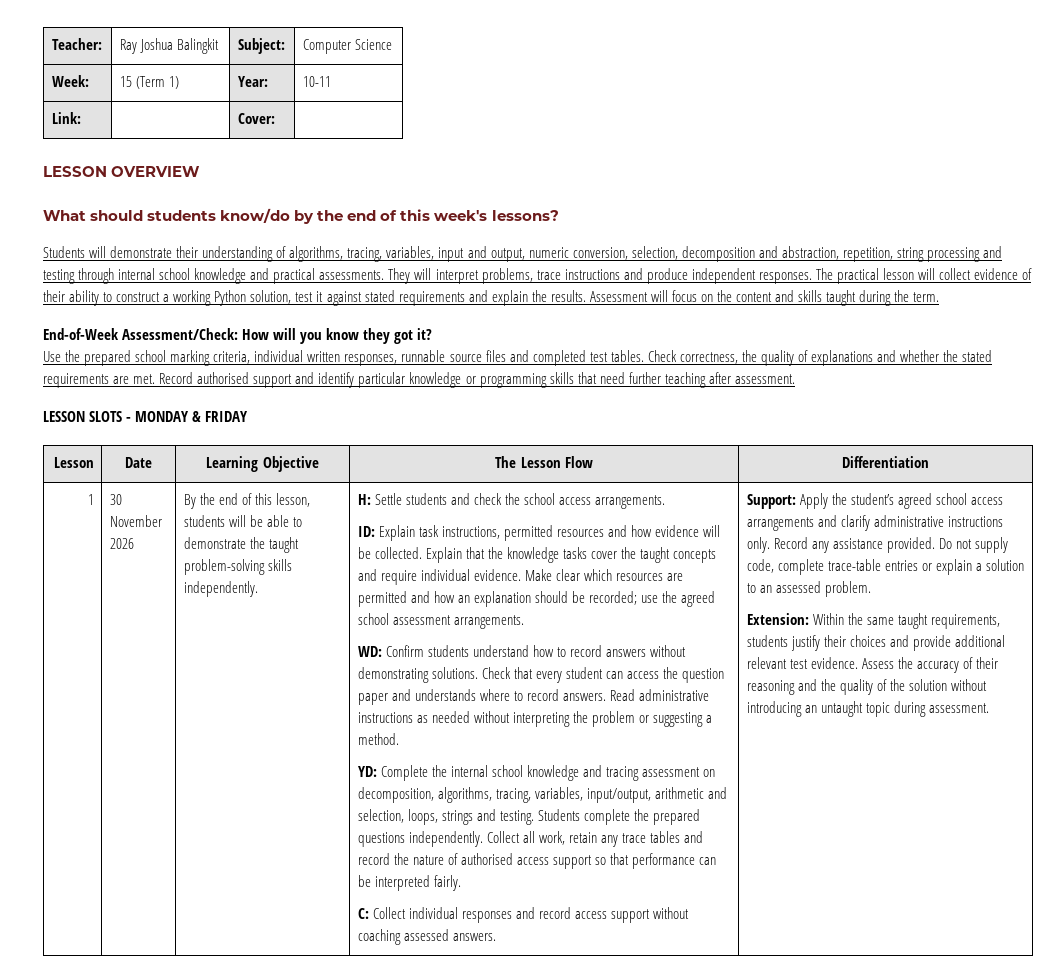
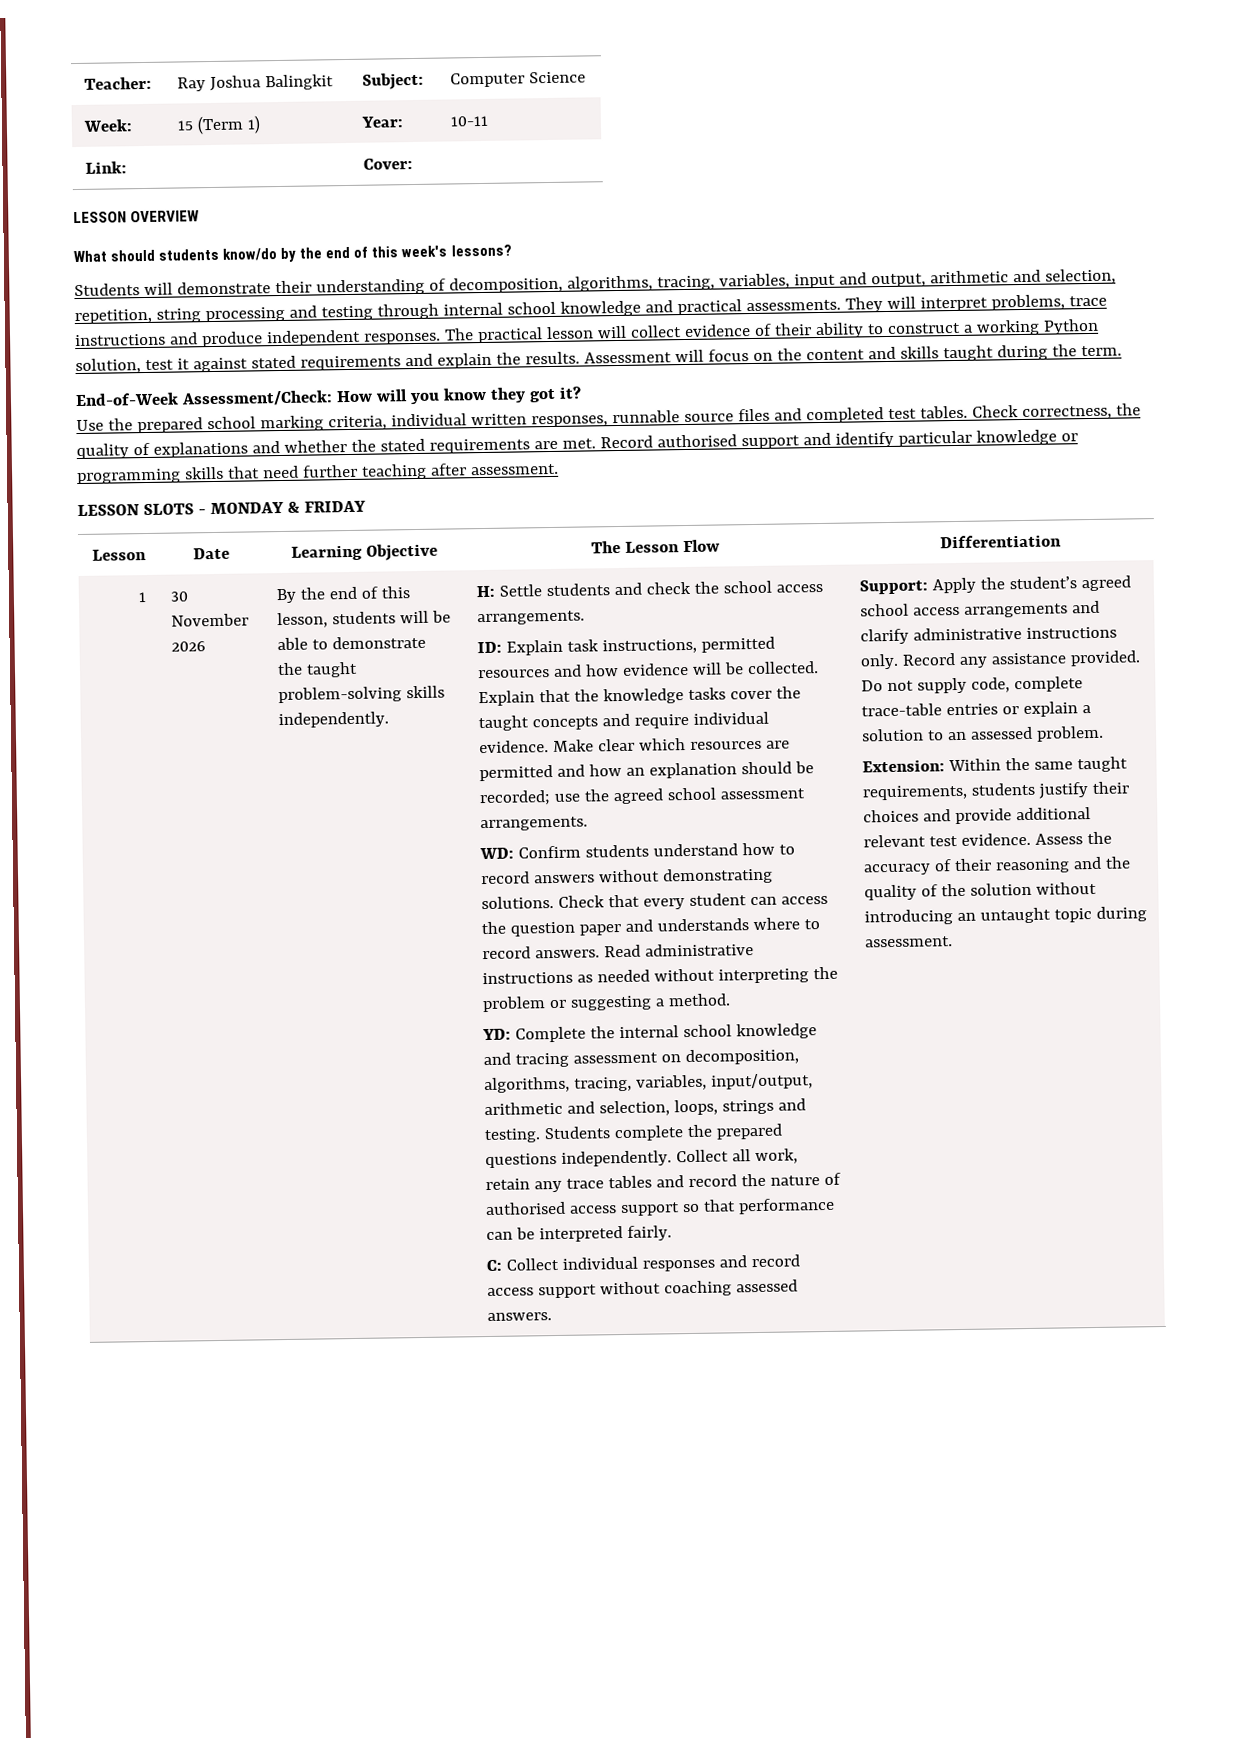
- Students will demonstrate their understanding of algorithms, tracing, variables, input and output, numeric conversion, selection, decomposition and abstraction, repetition, string processing and testing through internal school knowledge and practical assessments.
+ Students will demonstrate their understanding of decomposition, algorithms, tracing, variables, input and output, arithmetic and selection, repetition, string processing and testing through internal school knowledge and practical assessments.

